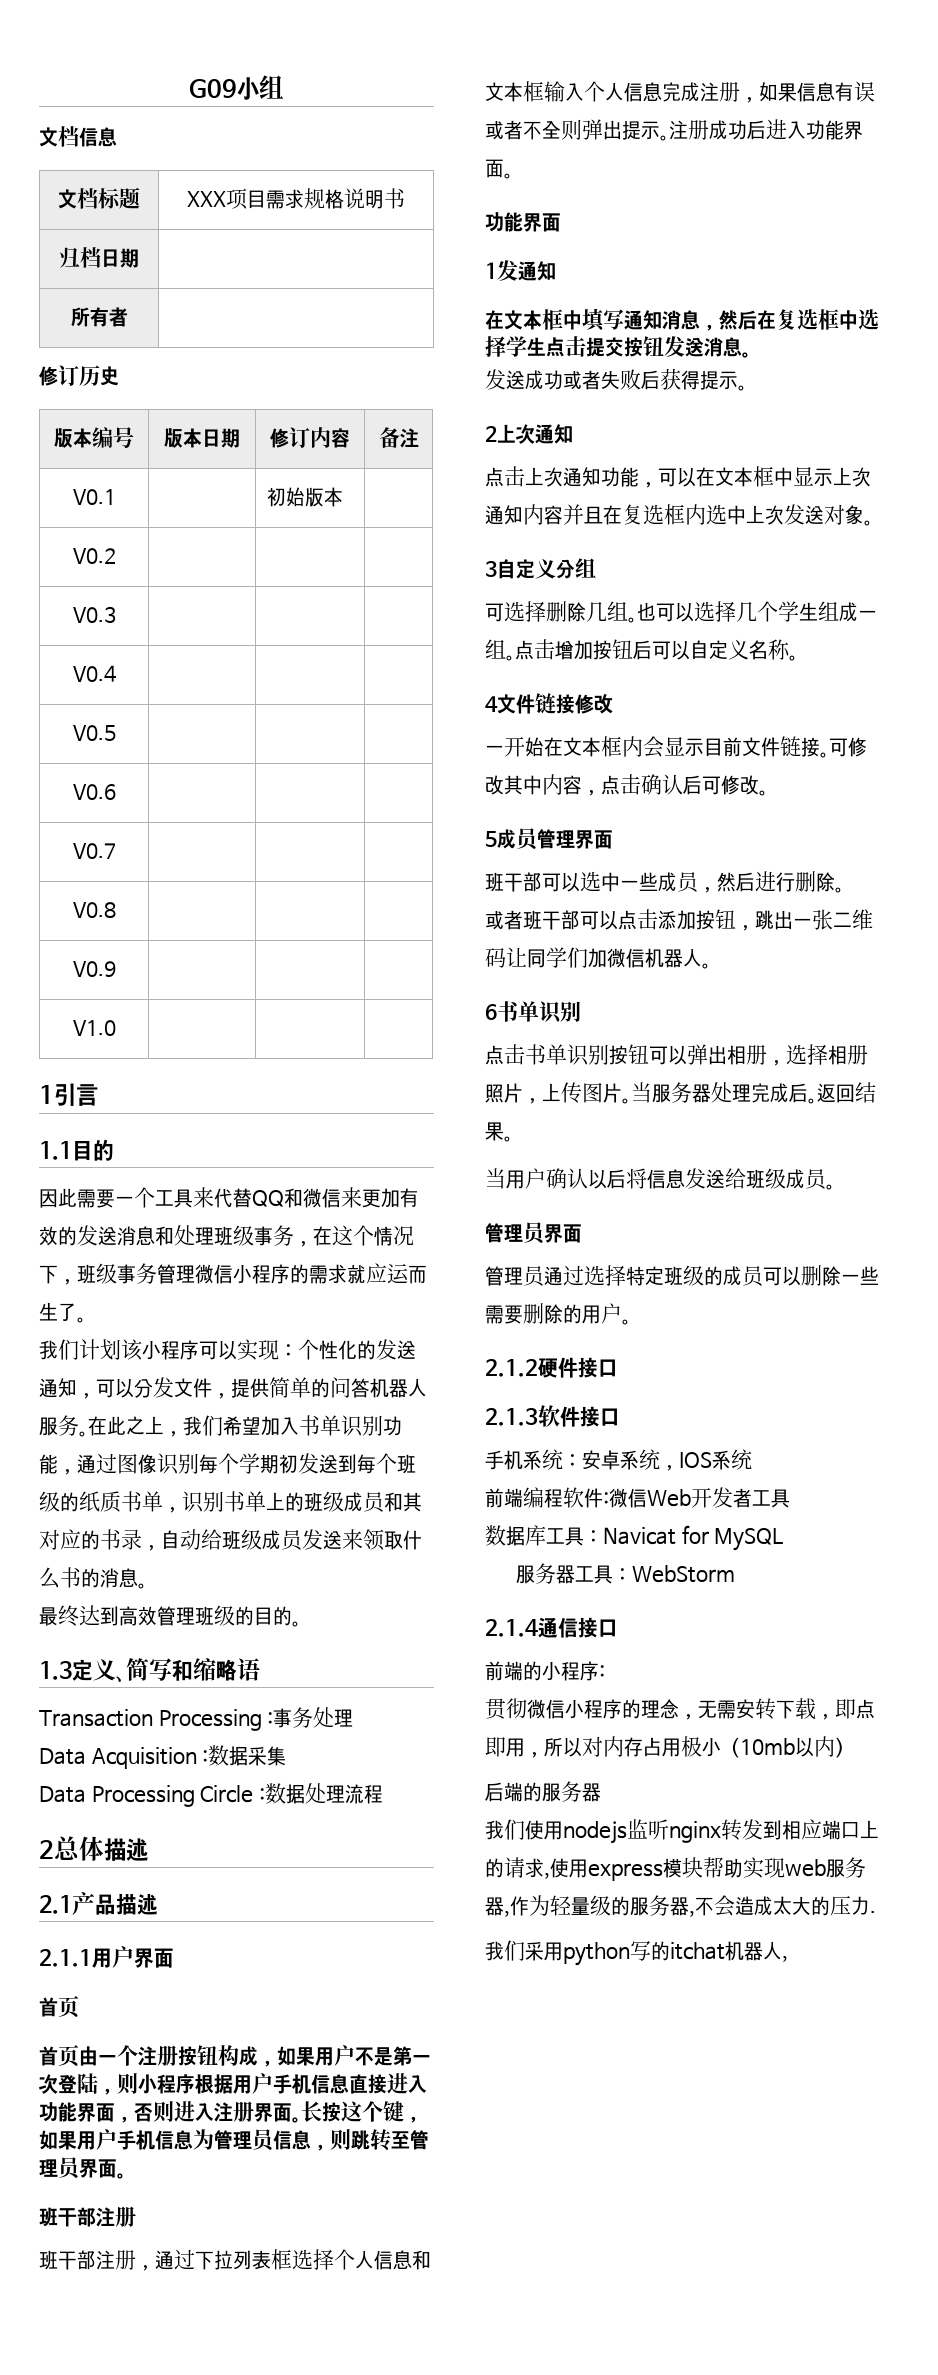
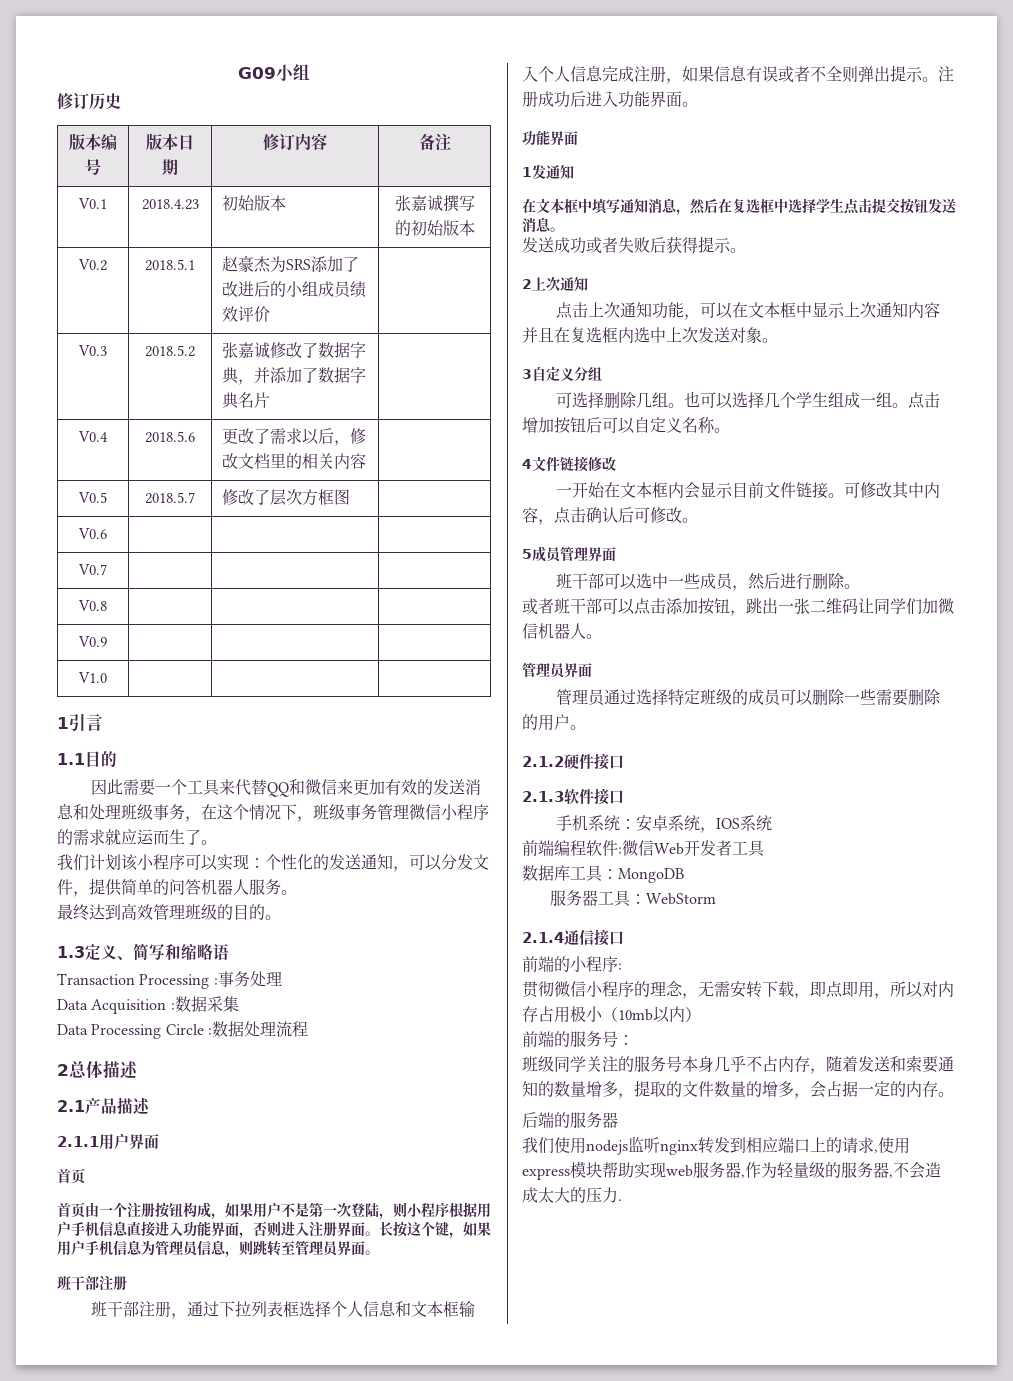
- 文档信息
- 文档标题 | XXX项目需求规格说明书
- 归档日期 |
- 所有者 |
- V0.1 | | 初始版本 |
- V0.2 | | |
- V0.3 | | |
- V0.4 | | |
- V0.5 | | |
+ V0.1 | 2018.4.23 | 初始版本 | 张嘉诚撰写的初始版本
+ V0.2 | 2018.5.1 | 赵豪杰为SRS添加了改进后的小组成员绩效评价 |
+ V0.3 | 2018.5.2 | 张嘉诚修改了数据字典，并添加了数据字典名片 |
+ V0.4 | 2018.5.6 | 更改了需求以后，修改文档里的相关内容 |
+ V0.5 | 2018.5.7 | 修改了层次方框图 |
- 在此之上，我们希望加入书单识别功能，通过图像识别每个学期初发送到每个班级的纸质书单，识别书单上的班级成员和其对应的书录，自动给班级成员发送来领取什么书的消息。
- 6书单识别
- 点击书单识别按钮可以弹出相册，选择相册照片，上传图片。当服务器处理完成后。返回结果。
- 当用户确认以后将信息发送给班级成员。
- 数据库工具：Navicat for MySQL
+ 数据库工具：MongoDB
+ 前端的服务号：
+ 班级同学关注的服务号本身几乎不占内存，随着发送和索要通知的数量增多，提取的文件数量的增多，会占据一定的内存。
- 我们采用python写的itchat机器人,

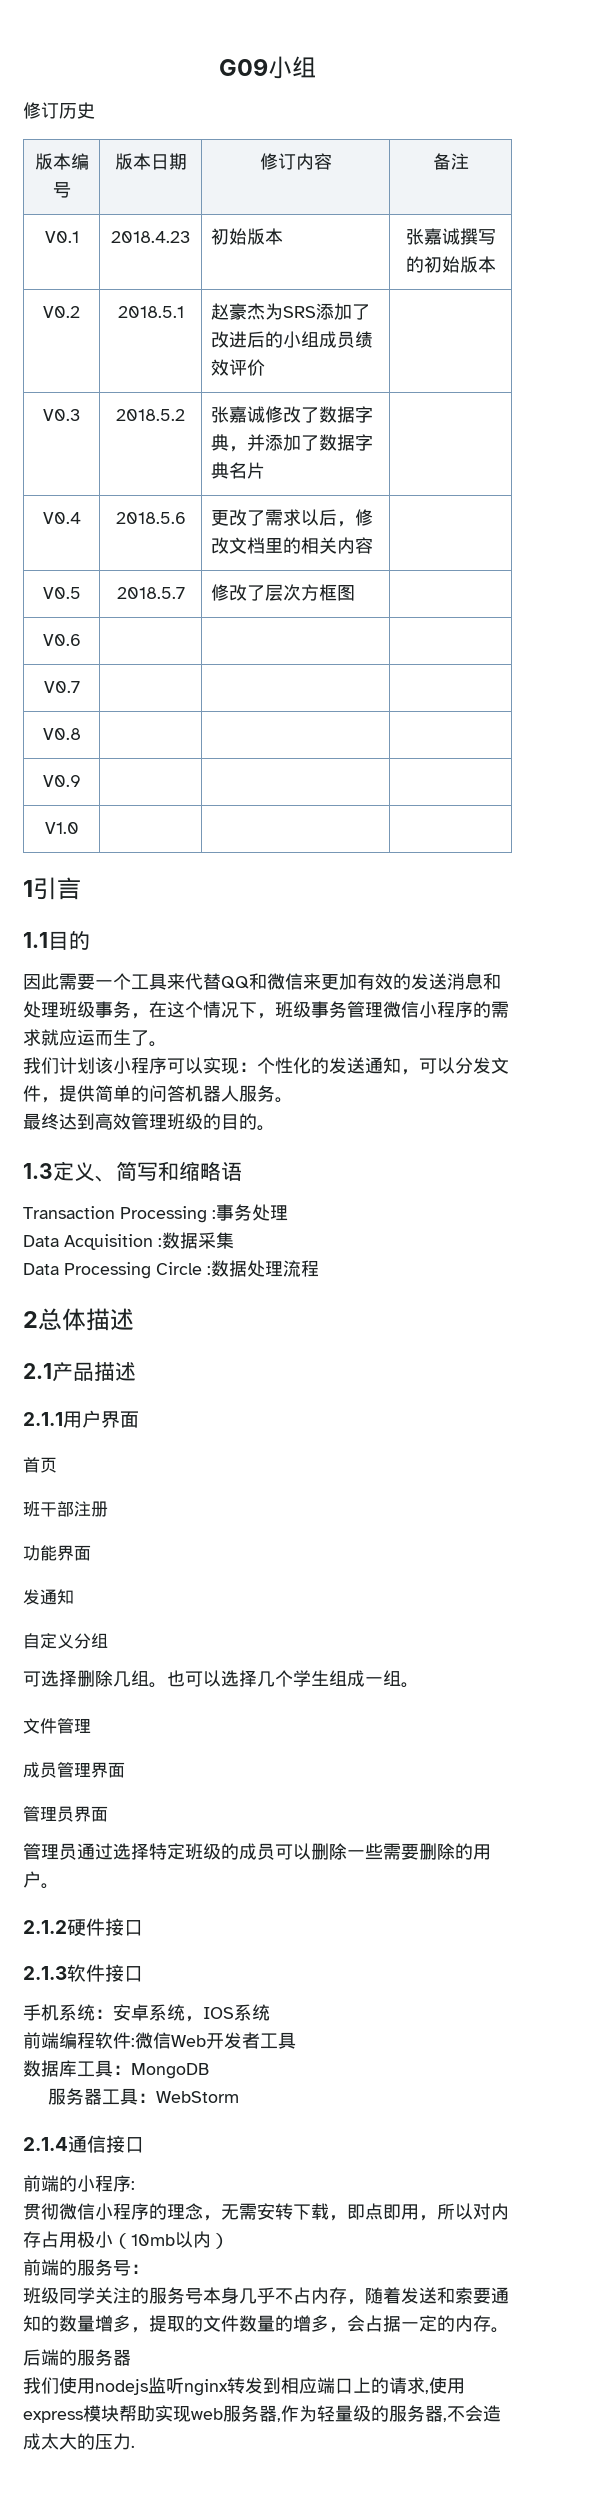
- 首页由一个注册按钮构成，如果用户不是第一次登陆，则小程序根据用户手机信息直接进入功能界面，否则进入注册界面。长按这个键，如果用户手机信息为管理员信息，则跳转至管理员界面。
  班干部注册
- 班干部注册，通过下拉列表框选择个人信息和文本框输入个人信息完成注册，如果信息有误或者不全则弹出提示。注册成功后进入功能界面。
- 1发通知
+ 发通知
- 在文本框中填写通知消息，然后在复选框中选择学生点击提交按钮发送消息。
- 发送成功或者失败后获得提示。
- 2上次通知
- 点击上次通知功能，可以在文本框中显示上次通知内容并且在复选框内选中上次发送对象。
- 3自定义分组
+ 自定义分组
- 也可以选择几个学生组成一组。点击增加按钮后可以自定义名称。
- 4文件链接修改
- 一开始在文本框内会显示目前文件链接。可修改其中内容，点击确认后可修改。
- 5成员管理界面
- 班干部可以选中一些成员，然后进行删除。
- 或者班干部可以点击添加按钮，跳出一张二维码让同学们加微信机器人。
+ 也可以选择几个学生组成一组。
+ 文件管理
+ 成员管理界面

